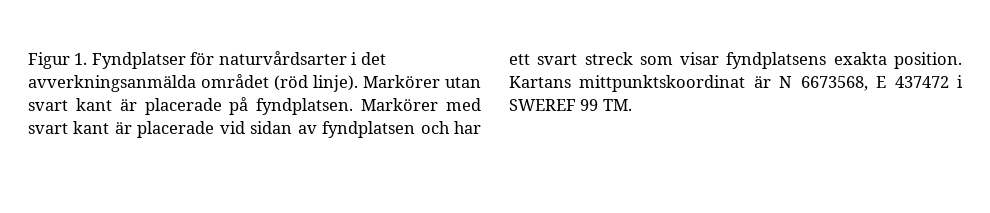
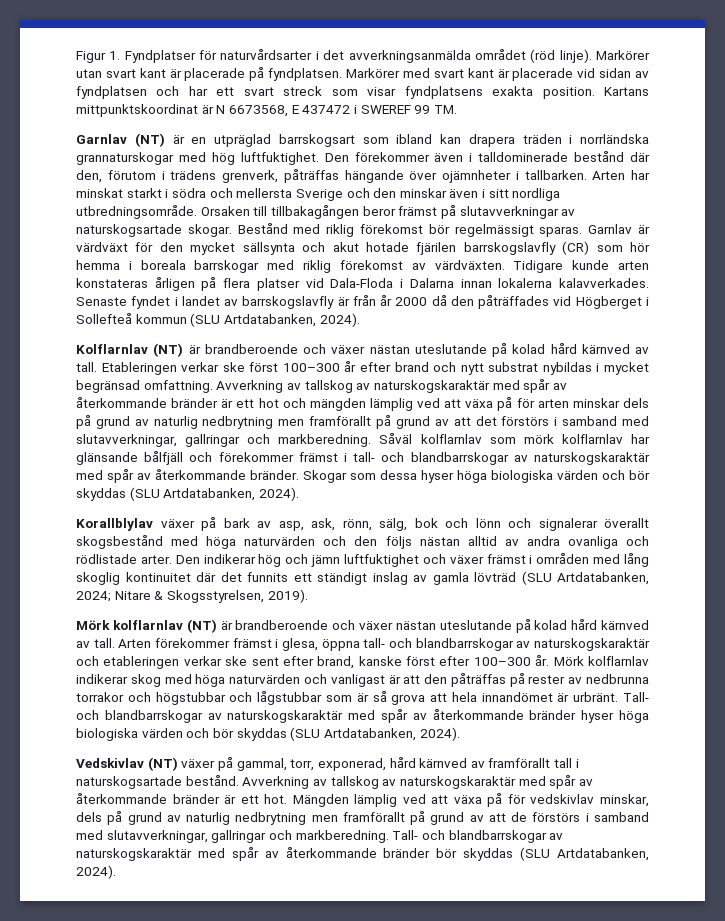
+ Garnlav (NT) är en utpräglad barrskogsart som ibland kan drapera träden i norrländska grannaturskogar med hög luftfuktighet. Den förekommer även i talldominerade bestånd där den, förutom i trädens grenverk, påträffas hängande över ojämnheter i tallbarken. Arten har minskat starkt i södra och mellersta Sverige och den minskar även i sitt nordliga utbredningsområde. Orsaken till tillbakagången beror främst på slutavverkningar av naturskogsartade skogar. Bestånd med riklig förekomst bör regelmässigt sparas. Garnlav är värdväxt för den mycket sällsynta och akut hotade fjärilen barrskogslavfly (CR) som hör hemma i boreala barrskogar med riklig förekomst av värdväxten. Tidigare kunde arten konstateras årligen på flera platser vid Dala-Floda i Dalarna innan lokalerna kalavverkades. Senaste fyndet i landet av barrskogslavfly är från år 2000 då den påträffades vid Högberget i Sollefteå kommun (SLU Artdatabanken, 2024).
+ Kolflarnlav (NT) är brandberoende och växer nästan uteslutande på kolad hård kärnved av tall. Etableringen verkar ske först 100–300 år efter brand och nytt substrat nybildas i mycket begränsad omfattning. Avverkning av tallskog av naturskogskaraktär med spår av återkommande bränder är ett hot och mängden lämplig ved att växa på för arten minskar dels på grund av naturlig nedbrytning men framförallt på grund av att det förstörs i samband med slutavverkningar, gallringar och markberedning. Såväl kolflarnlav som mörk kolflarnlav har glänsande bålfjäll och förekommer främst i tall- och blandbarrskogar av naturskogskaraktär med spår av återkommande bränder. Skogar som dessa hyser höga biologiska värden och bör skyddas (SLU Artdatabanken, 2024).
+ Korallblylav växer på bark av asp, ask, rönn, sälg, bok och lönn och signalerar överallt skogsbestånd med höga naturvärden och den följs nästan alltid av andra ovanliga och rödlistade arter. Den indikerar hög och jämn luftfuktighet och växer främst i områden med lång skoglig kontinuitet där det funnits ett ständigt inslag av gamla lövträd (SLU Artdatabanken, 2024; Nitare & Skogsstyrelsen, 2019).
+ Mörk kolflarnlav (NT) är brandberoende och växer nästan uteslutande på kolad hård kärnved av tall. Arten förekommer främst i glesa, öppna tall- och blandbarrskogar av naturskogskaraktär och etableringen verkar ske sent efter brand, kanske först efter 100–300 år. Mörk kolflarnlav indikerar skog med höga naturvärden och vanligast är att den påträffas på rester av nedbrunna torrakor och högstubbar och lågstubbar som är så grova att hela innandömet är urbränt. Tall- och blandbarrskogar av naturskogskaraktär med spår av återkommande bränder hyser höga biologiska värden och bör skyddas (SLU Artdatabanken, 2024).
+ Vedskivlav (NT) växer på gammal, torr, exponerad, hård kärnved av framförallt tall i naturskogsartade bestånd. Avverkning av tallskog av naturskogskaraktär med spår av återkommande bränder är ett hot. Mängden lämplig ved att växa på för vedskivlav minskar, dels på grund av naturlig nedbrytning men framförallt på grund av att de förstörs i samband med slutavverkningar, gallringar och markberedning. Tall- och blandbarrskogar av naturskogskaraktär med spår av återkommande bränder bör skyddas (SLU Artdatabanken, 2024).

